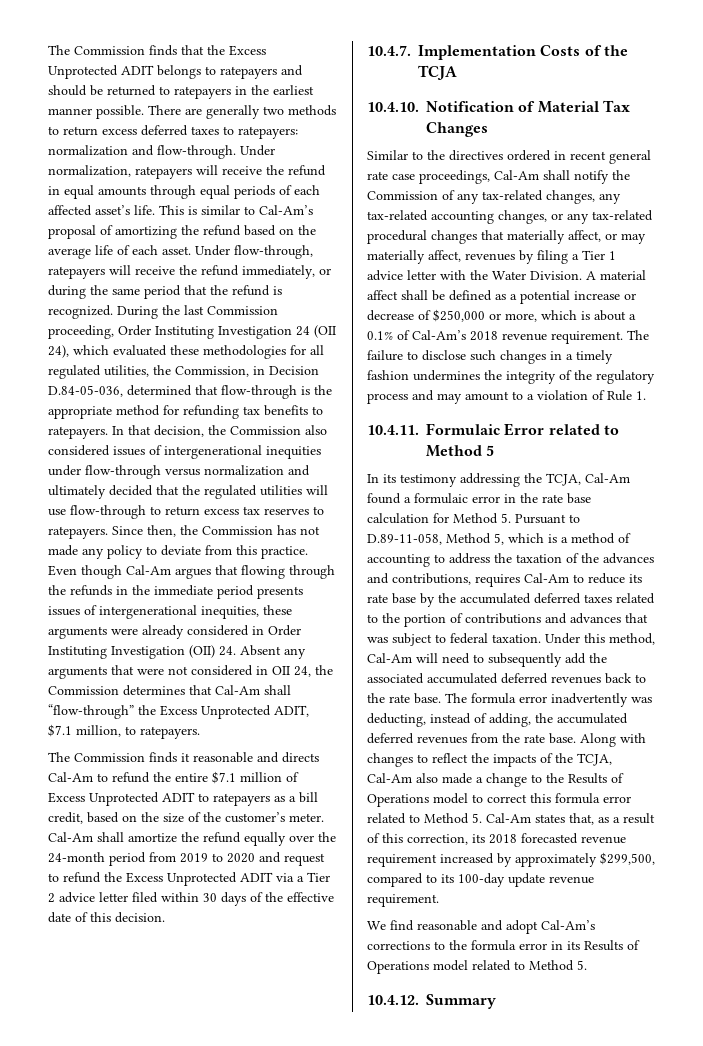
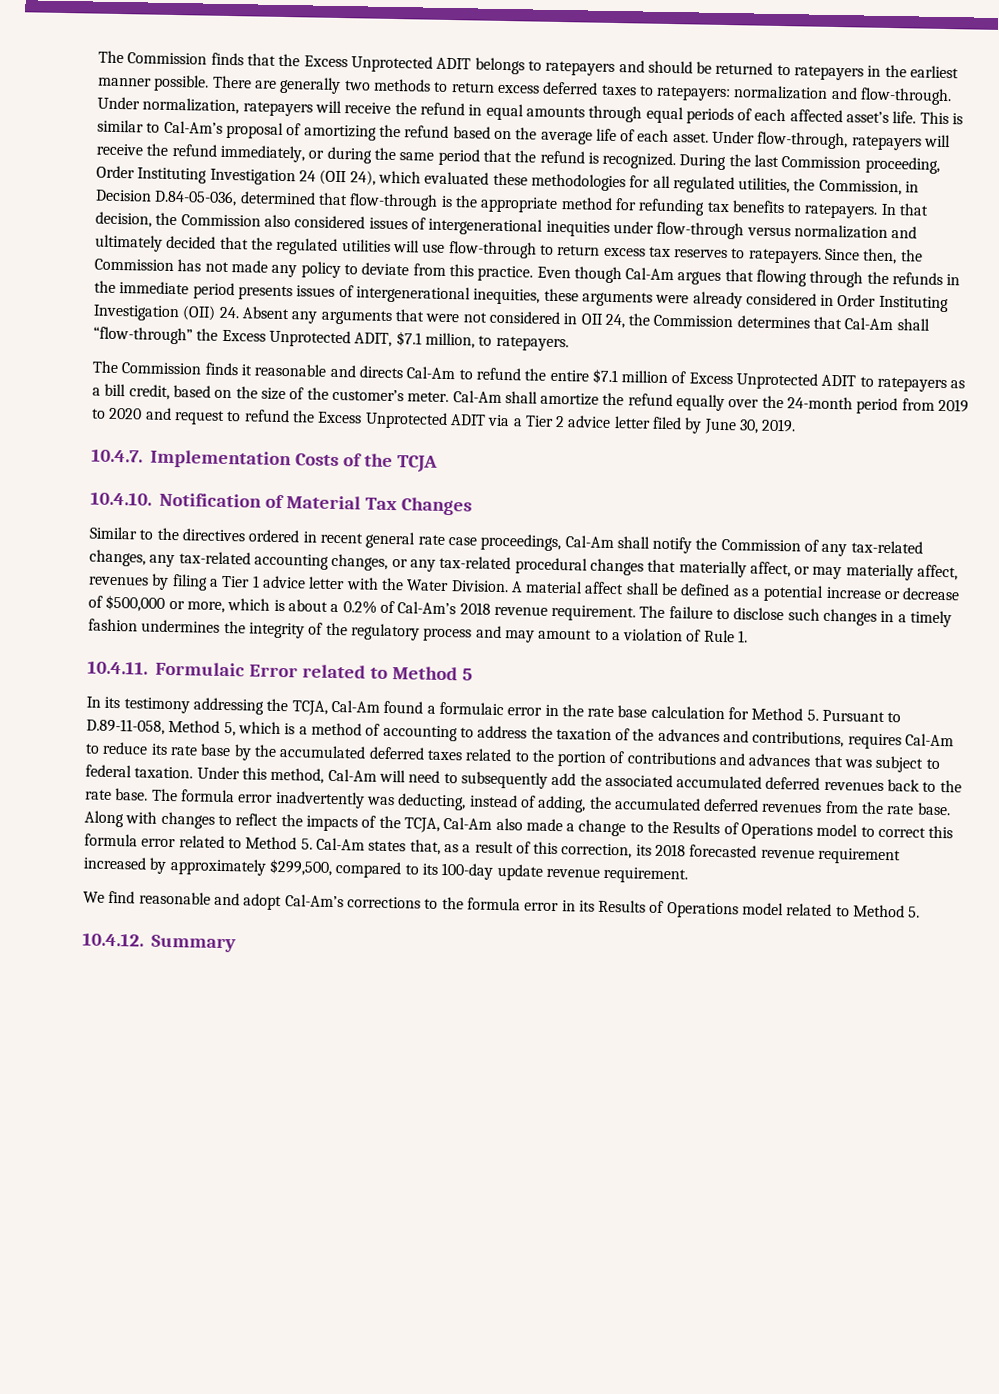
- Cal-Am shall amortize the refund equally over the 24-month period from 2019 to 2020 and request to refund the Excess Unprotected ADIT via a Tier 2 advice letter filed within 30 days of the effective date of this decision.
+ Cal-Am shall amortize the refund equally over the 24-month period from 2019 to 2020 and request to refund the Excess Unprotected ADIT via a Tier 2 advice letter filed by June 30, 2019.
- A material affect shall be defined as a potential increase or decrease of $250,000 or more, which is about a 0.1% of Cal-Am’s 2018 revenue requirement.
+ A material affect shall be defined as a potential increase or decrease of $500,000 or more, which is about a 0.2% of Cal-Am’s 2018 revenue requirement.

